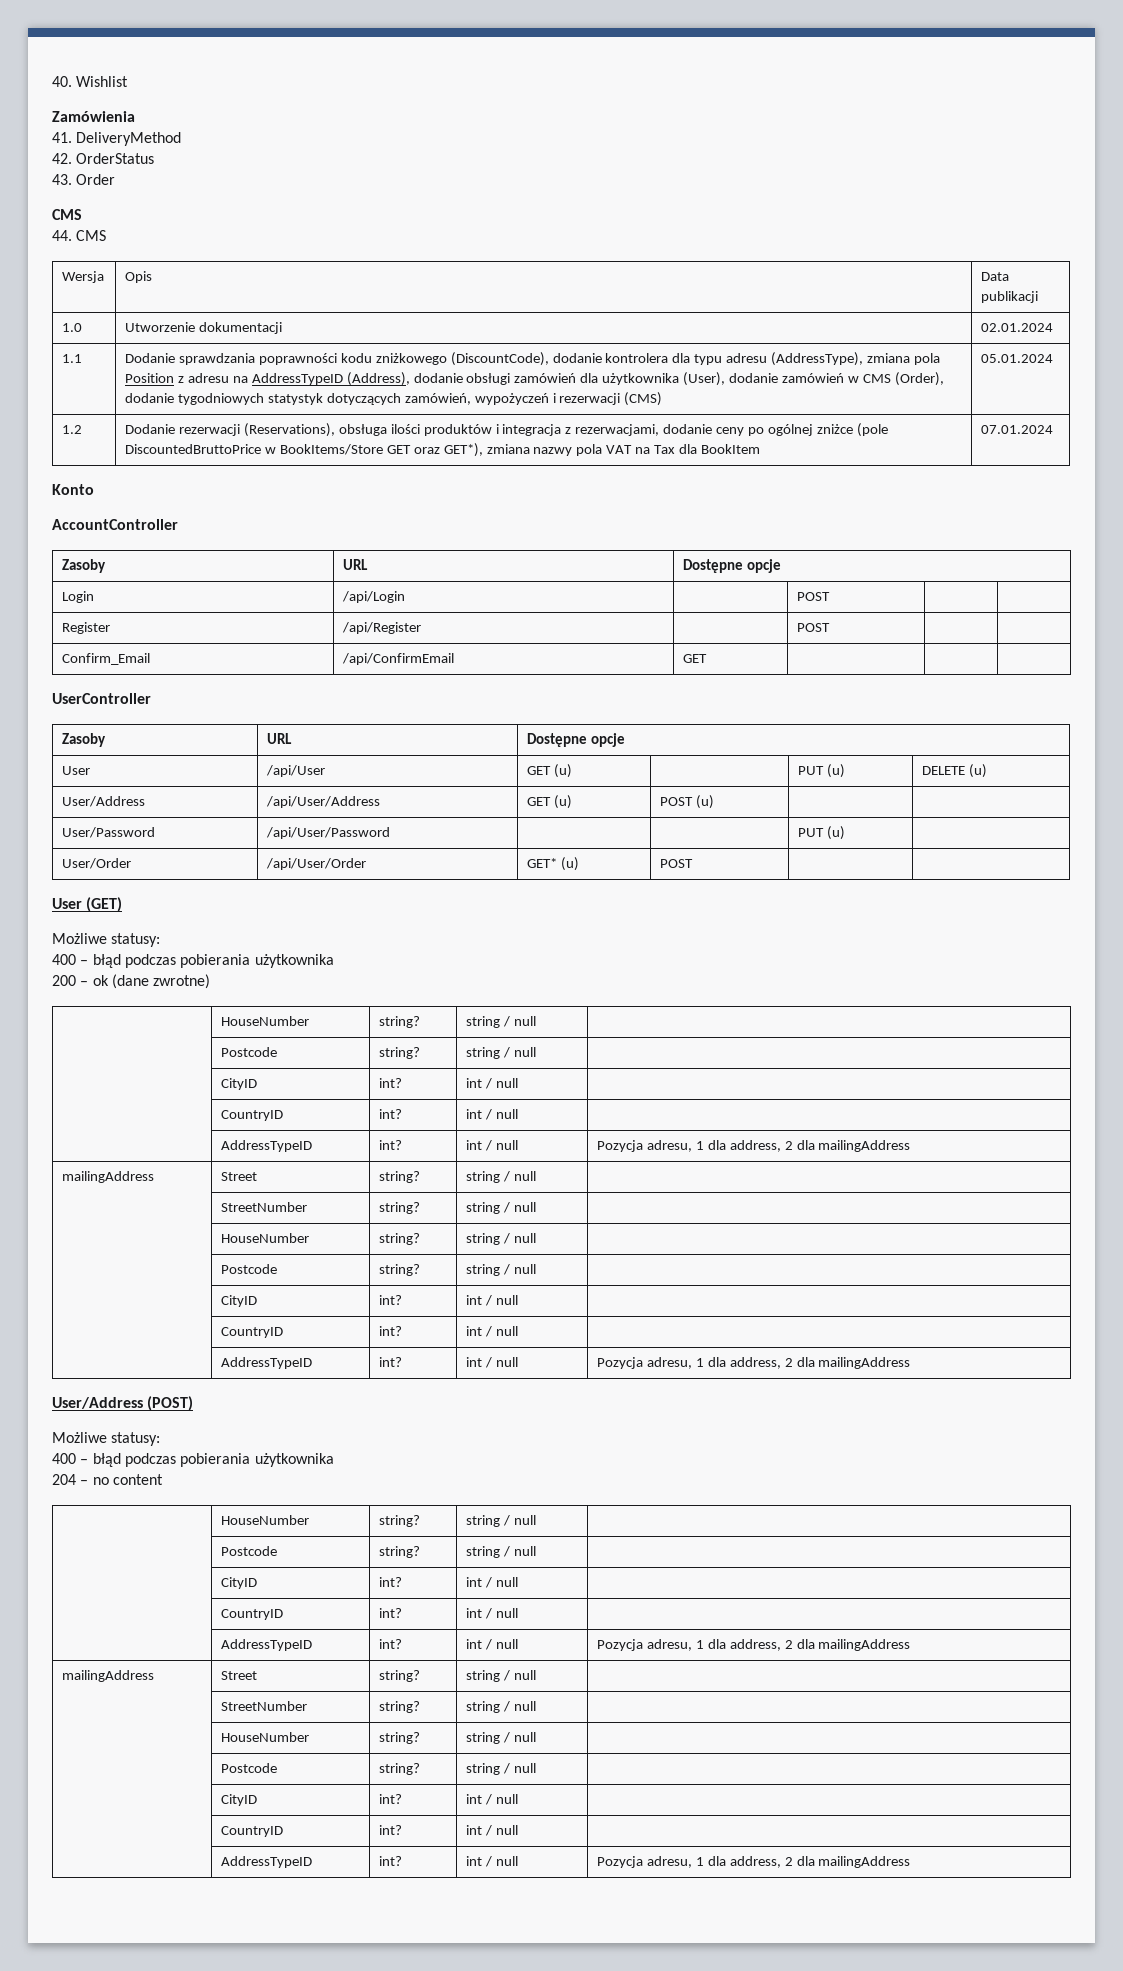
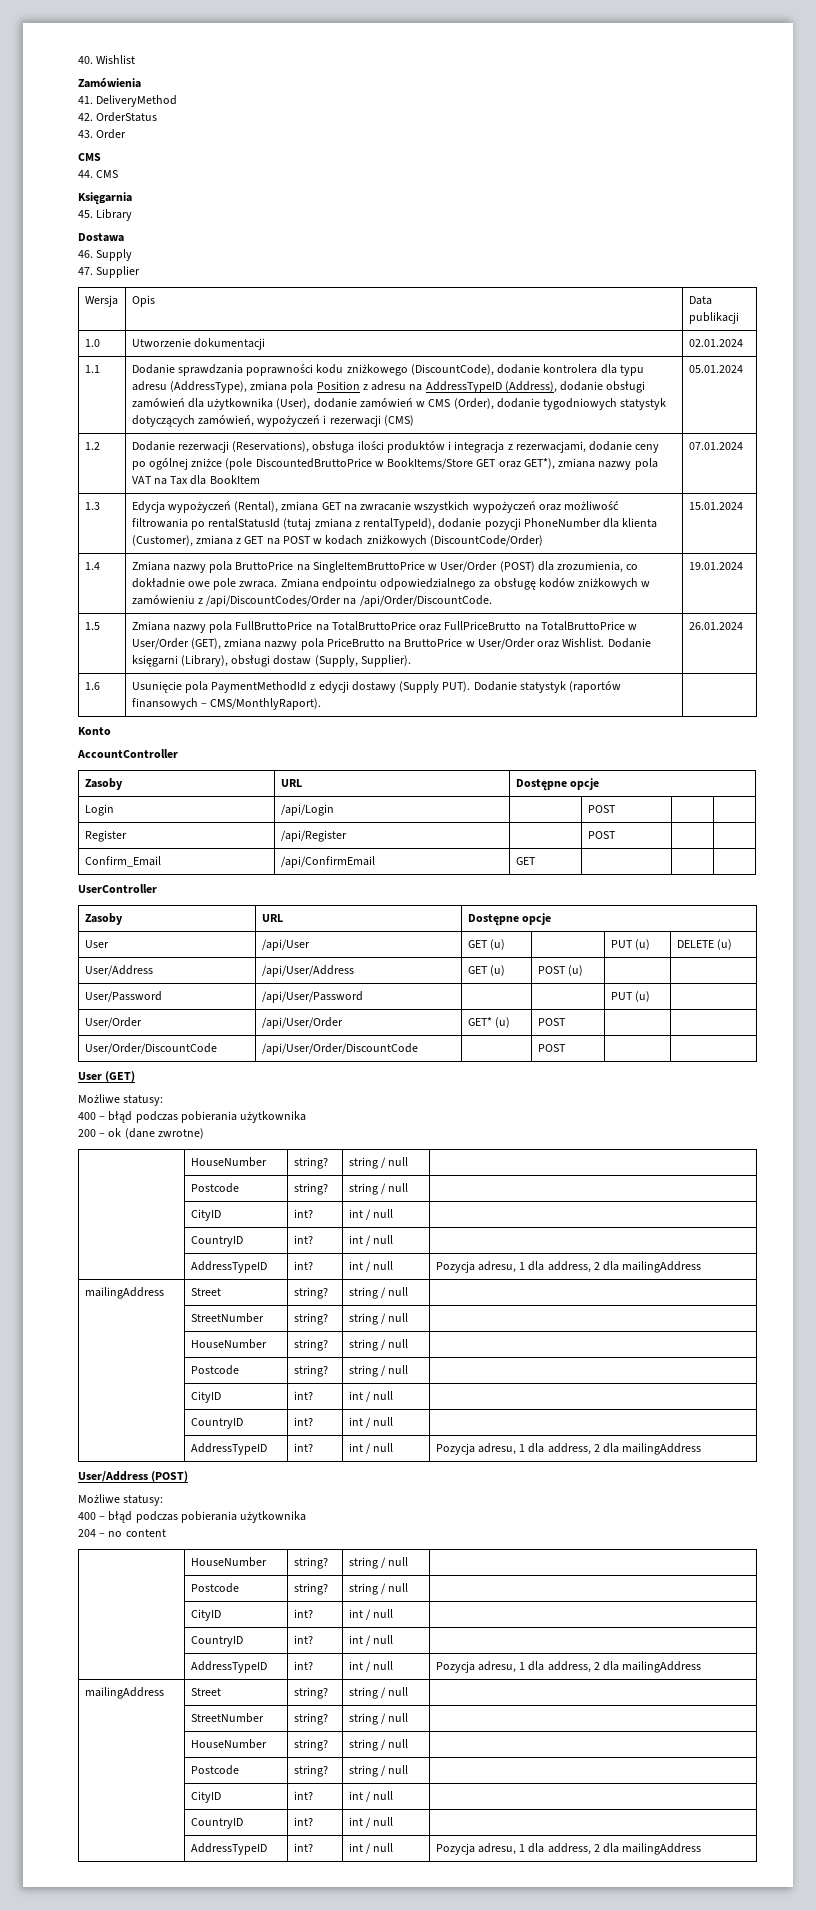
+ Księgarnia
+ 45. Library
+ Dostawa
+ 46. Supply
+ 47. Supplier
+ 1.3 | Edycja wypożyczeń (Rental), zmiana GET na zwracanie wszystkich wypożyczeń oraz możliwość filtrowania po rentalStatusId (tutaj zmiana z rentalTypeId), dodanie pozycji PhoneNumber dla klienta (Customer), zmiana z GET na POST w kodach zniżkowych (DiscountCode/Order) | 15.01.2024
+ 1.4 | Zmiana nazwy pola BruttoPrice na SingleItemBruttoPrice w User/Order (POST) dla zrozumienia, co dokładnie owe pole zwraca. Zmiana endpointu odpowiedzialnego za obsługę kodów zniżkowych w zamówieniu z /api/DiscountCodes/Order na /api/Order/DiscountCode. | 19.01.2024
+ 1.5 | Zmiana nazwy pola FullBruttoPrice na TotalBruttoPrice oraz FullPriceBrutto na TotalBruttoPrice w User/Order (GET), zmiana nazwy pola PriceBrutto na BruttoPrice w User/Order oraz Wishlist. Dodanie księgarni (Library), obsługi dostaw (Supply, Supplier). | 26.01.2024
+ 1.6 | Usunięcie pola PaymentMethodId z edycji dostawy (Supply PUT). Dodanie statystyk (raportów finansowych – CMS/MonthlyRaport). |
+ User/Order/DiscountCode | /api/User/Order/DiscountCode | | POST | |

